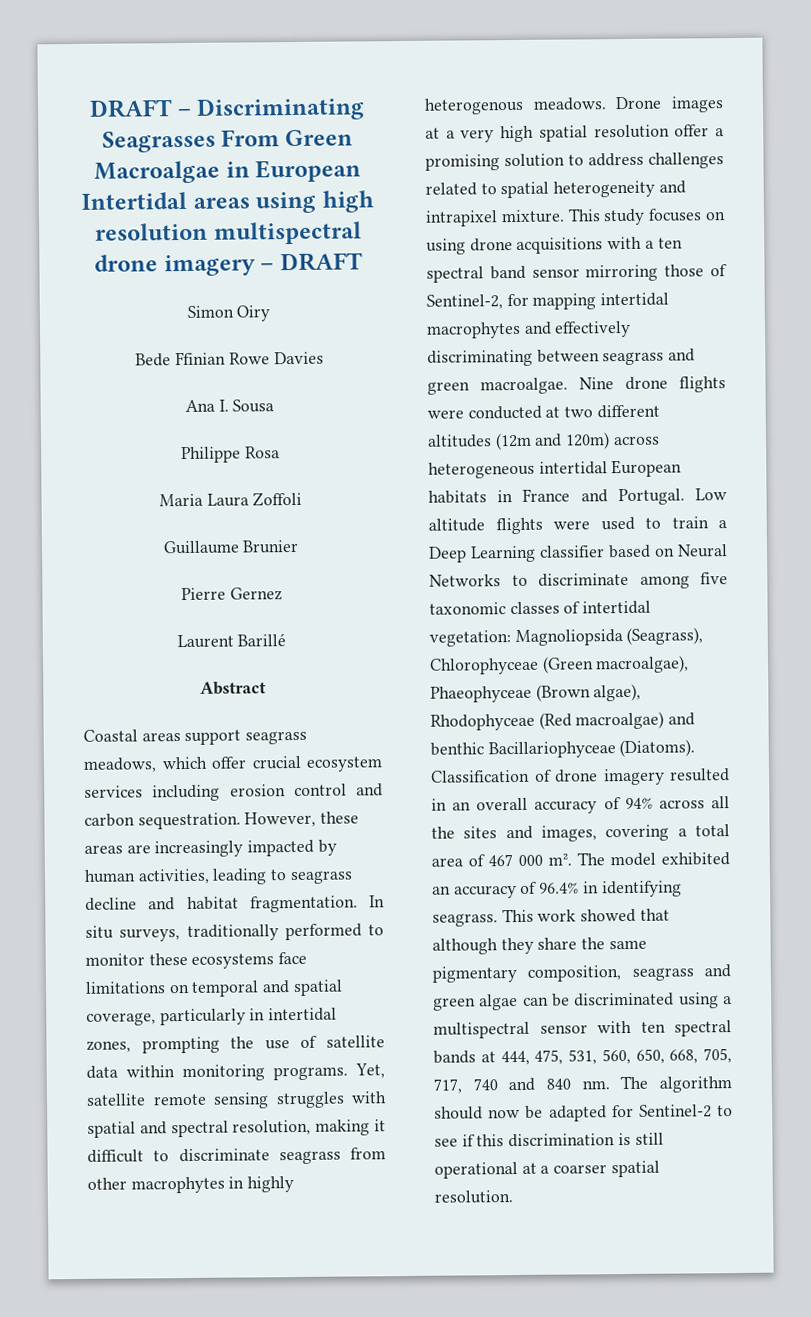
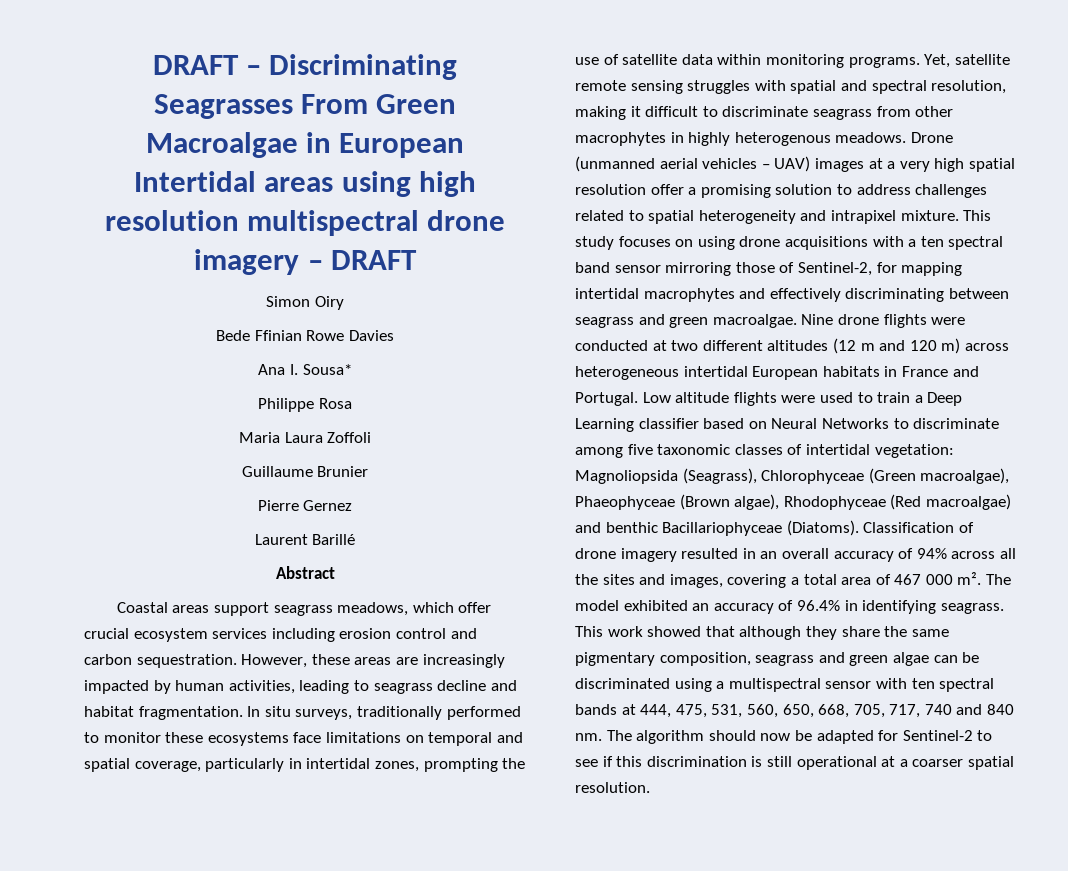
- Ana I. Sousa
+ Ana I. Sousa*
- Drone images at a very high spatial resolution offer a promising solution to address challenges related to spatial heterogeneity and intrapixel mixture.
+ Drone (unmanned aerial vehicles – UAV) images at a very high spatial resolution offer a promising solution to address challenges related to spatial heterogeneity and intrapixel mixture.
- Nine drone flights were conducted at two different altitudes (12m and 120m) across heterogeneous intertidal European habitats in France and Portugal.
+ Nine drone flights were conducted at two different altitudes (12 m and 120 m) across heterogeneous intertidal European habitats in France and Portugal.

